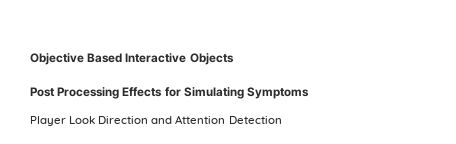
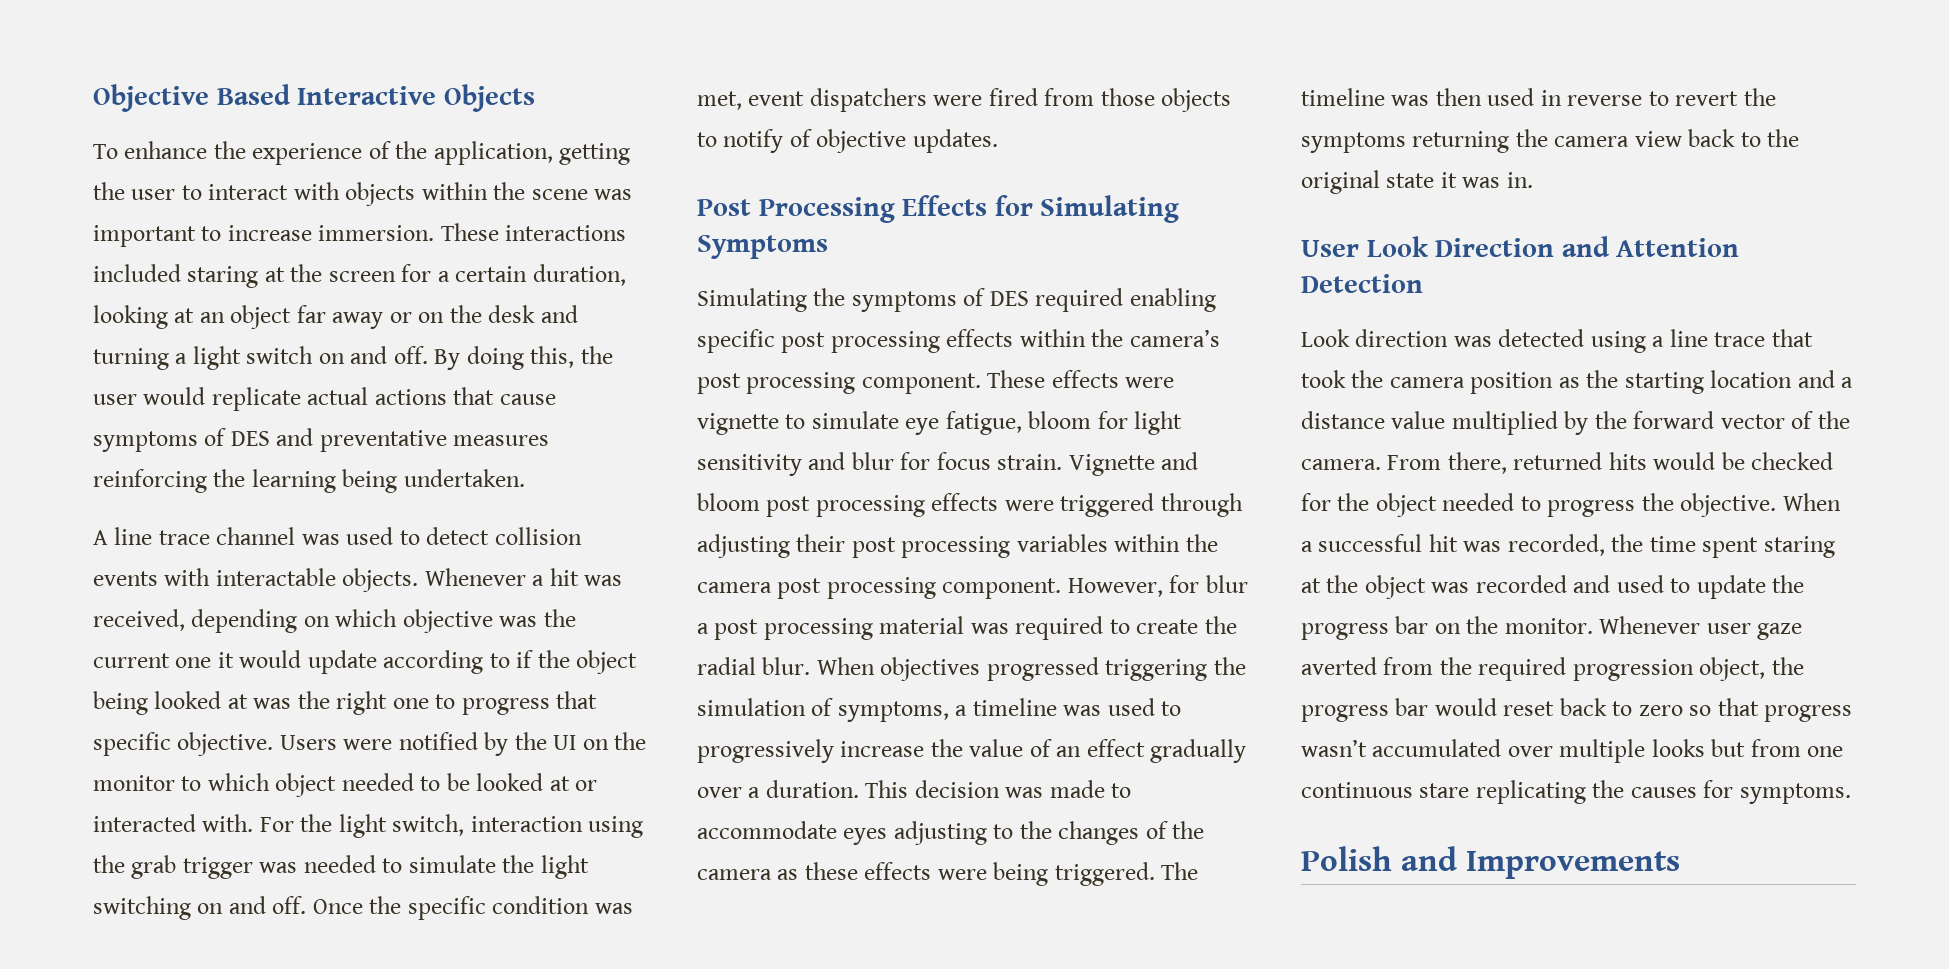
+ To enhance the experience of the application, getting the user to interact with objects within the scene was important to increase immersion. These interactions included staring at the screen for a certain duration, looking at an object far away or on the desk and turning a light switch on and off. By doing this, the user would replicate actual actions that cause symptoms of DES and preventative measures reinforcing the learning being undertaken.
+ A line trace channel was used to detect collision events with interactable objects. Whenever a hit was received, depending on which objective was the current one it would update according to if the object being looked at was the right one to progress that specific objective. Users were notified by the UI on the monitor to which object needed to be looked at or interacted with. For the light switch, interaction using the grab trigger was needed to simulate the light switching on and off. Once the specific condition was met, event dispatchers were fired from those objects to notify of objective updates.
- Player Look Direction and Attention Detection
+ Simulating the symptoms of DES required enabling specific post processing effects within the camera’s post processing component. These effects were vignette to simulate eye fatigue, bloom for light sensitivity and blur for focus strain. Vignette and bloom post processing effects were triggered through adjusting their post processing variables within the camera post processing component. However, for blur a post processing material was required to create the radial blur. When objectives progressed triggering the simulation of symptoms, a timeline was used to progressively increase the value of an effect gradually over a duration. This decision was made to accommodate eyes adjusting to the changes of the camera as these effects were being triggered. The timeline was then used in reverse to revert the symptoms returning the camera view back to the original state it was in.
+ User Look Direction and Attention Detection
+ Look direction was detected using a line trace that took the camera position as the starting location and a distance value multiplied by the forward vector of the camera. From there, returned hits would be checked for the object needed to progress the objective. When a successful hit was recorded, the time spent staring at the object was recorded and used to update the progress bar on the monitor. Whenever user gaze averted from the required progression object, the progress bar would reset back to zero so that progress wasn’t accumulated over multiple looks but from one continuous stare replicating the causes for symptoms.
+ Polish and Improvements

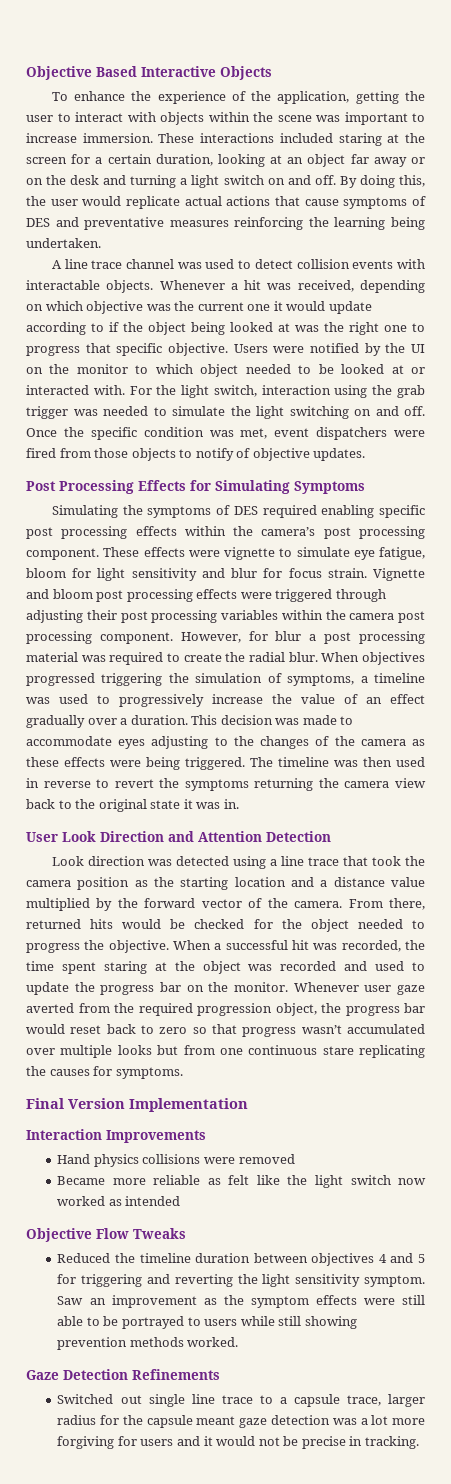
- Polish and Improvements
+ Final Version Implementation
+ Interaction Improvements
+ Hand physics collisions were removed
+ Became more reliable as felt like the light switch now worked as intended
+ Objective Flow Tweaks
+ Reduced the timeline duration between objectives 4 and 5 for triggering and reverting the light sensitivity symptom. Saw an improvement as the symptom effects were still able to be portrayed to users while still showing prevention methods worked.
+ Gaze Detection Refinements
+ Switched out single line trace to a capsule trace, larger radius for the capsule meant gaze detection was a lot more forgiving for users and it would not be precise in tracking.

